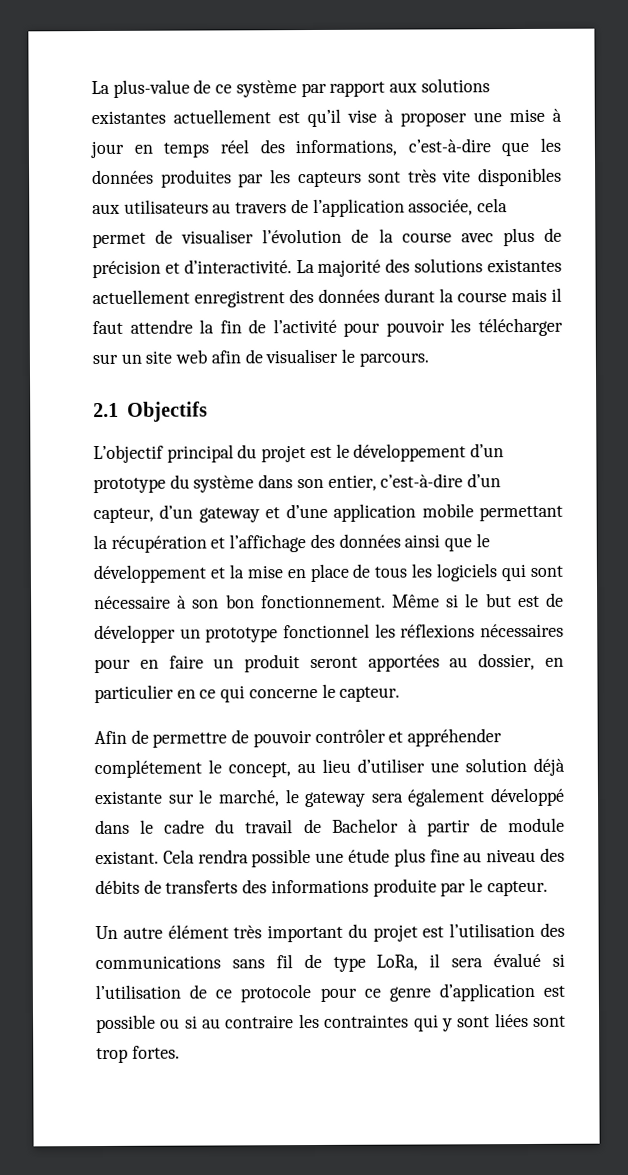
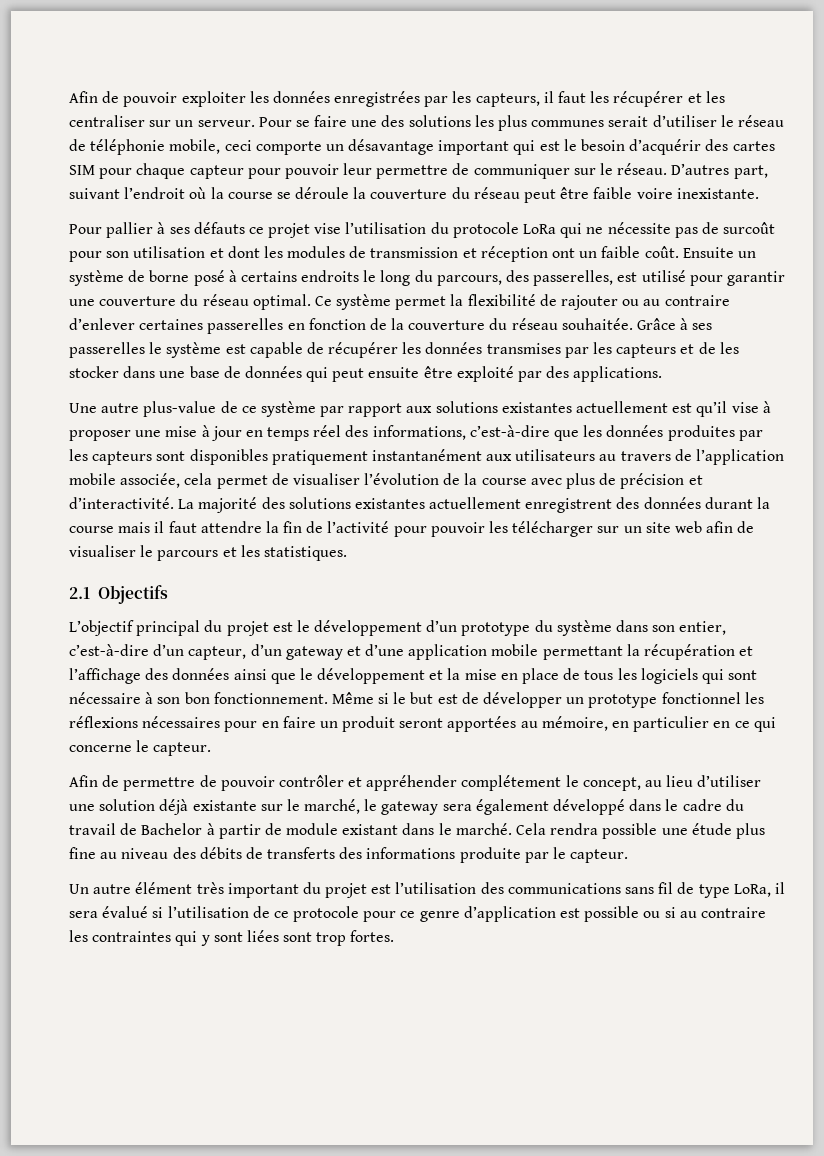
- La plus-value de ce système par rapport aux solutions existantes actuellement est qu’il vise à proposer une mise à jour en temps réel des informations, c’est-à-dire que les données produites par les capteurs sont très vite disponibles aux utilisateurs au travers de l’application associée, cela permet de visualiser l’évolution de la course avec plus de précision et d’interactivité.
+ Afin de pouvoir exploiter les données enregistrées par les capteurs, il faut les récupérer et les centraliser sur un serveur. Pour se faire une des solutions les plus communes serait d’utiliser le réseau de téléphonie mobile, ceci comporte un désavantage important qui est le besoin d’acquérir des cartes SIM pour chaque capteur pour pouvoir leur permettre de communiquer sur le réseau. D’autres part, suivant l’endroit où la course se déroule la couverture du réseau peut être faible voire inexistante.
+ Pour pallier à ses défauts ce projet vise l’utilisation du protocole LoRa qui ne nécessite pas de surcoût pour son utilisation et dont les modules de transmission et réception ont un faible coût. Ensuite un système de borne posé à certains endroits le long du parcours, des passerelles, est utilisé pour garantir une couverture du réseau optimal. Ce système permet la flexibilité de rajouter ou au contraire d’enlever certaines passerelles en fonction de la couverture du réseau souhaitée. Grâce à ses passerelles le système est capable de récupérer les données transmises par les capteurs et de les stocker dans une base de données qui peut ensuite être exploité par des applications.
+ Une autre plus-value de ce système par rapport aux solutions existantes actuellement est qu’il vise à proposer une mise à jour en temps réel des informations, c’est-à-dire que les données produites par les capteurs sont disponibles pratiquement instantanément aux utilisateurs au travers de l’application mobile associée, cela permet de visualiser l’évolution de la course avec plus de précision et d’interactivité.
- La majorité des solutions existantes actuellement enregistrent des données durant la course mais il faut attendre la fin de l’activité pour pouvoir les télécharger sur un site web afin de visualiser le parcours.
+ La majorité des solutions existantes actuellement enregistrent des données durant la course mais il faut attendre la fin de l’activité pour pouvoir les télécharger sur un site web afin de visualiser le parcours et les statistiques.
- Même si le but est de développer un prototype fonctionnel les réflexions nécessaires pour en faire un produit seront apportées au dossier, en particulier en ce qui concerne le capteur.
+ Même si le but est de développer un prototype fonctionnel les réflexions nécessaires pour en faire un produit seront apportées au mémoire, en particulier en ce qui concerne le capteur.
- Afin de permettre de pouvoir contrôler et appréhender complétement le concept, au lieu d’utiliser une solution déjà existante sur le marché, le gateway sera également développé dans le cadre du travail de Bachelor à partir de module existant.
+ Afin de permettre de pouvoir contrôler et appréhender complétement le concept, au lieu d’utiliser une solution déjà existante sur le marché, le gateway sera également développé dans le cadre du travail de Bachelor à partir de module existant dans le marché.

